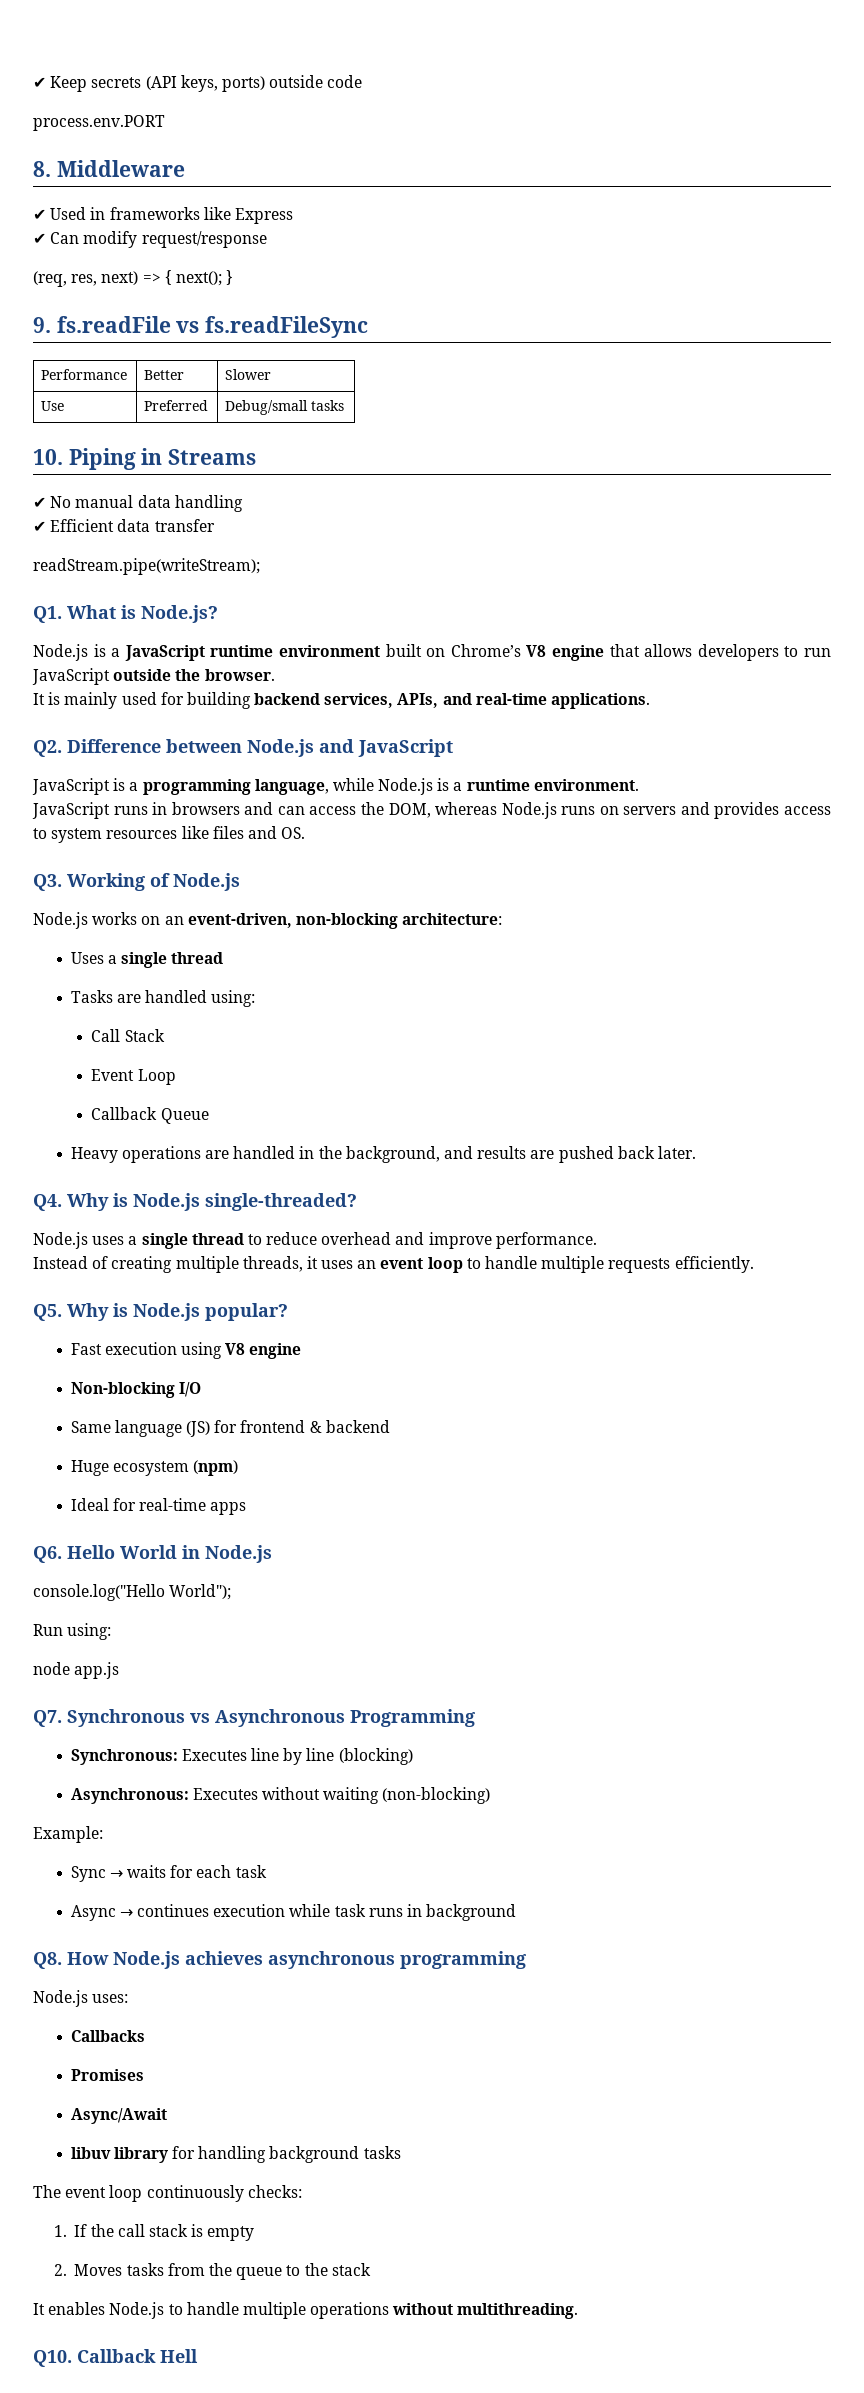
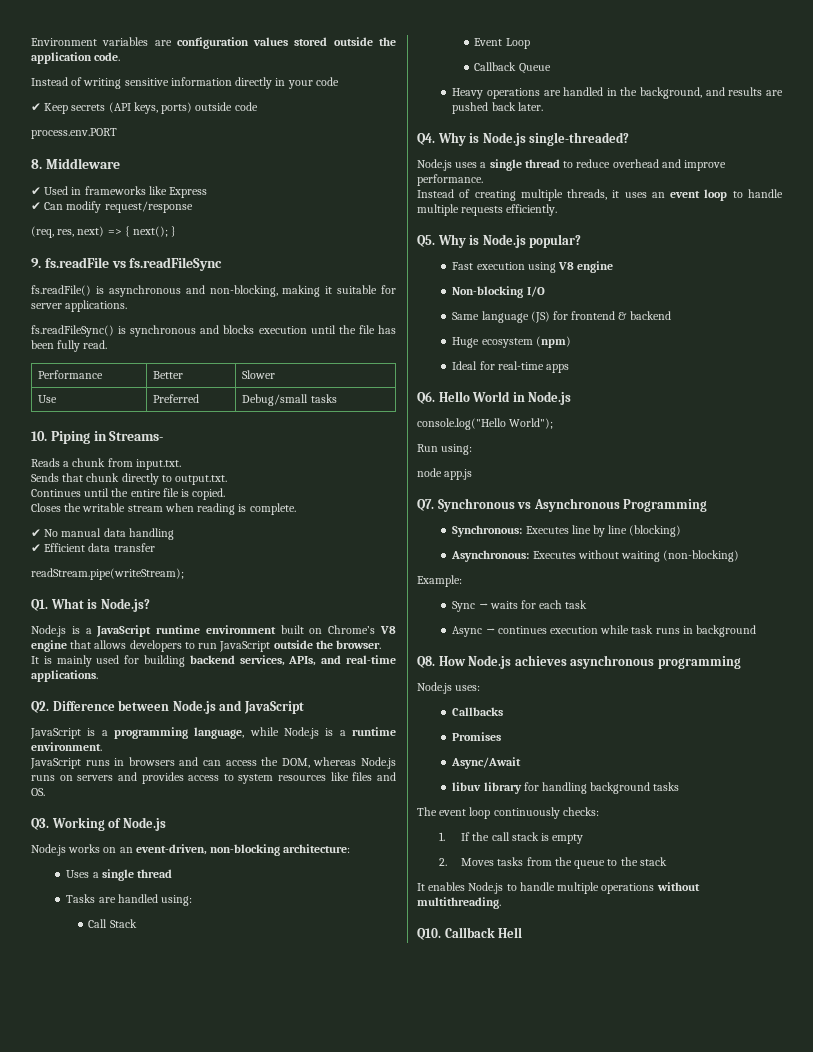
+ Environment variables are configuration values stored outside the application code.
+ Instead of writing sensitive information directly in your code
+ fs.readFile() is asynchronous and non-blocking, making it suitable for server applications.
+ fs.readFileSync() is synchronous and blocks execution until the file has been fully read.
- 10. Piping in Streams
+ 10. Piping in Streams-
+ Reads a chunk from input.txt.
+ Sends that chunk directly to output.txt.
+ Continues until the entire file is copied.
+ Closes the writable stream when reading is complete.

